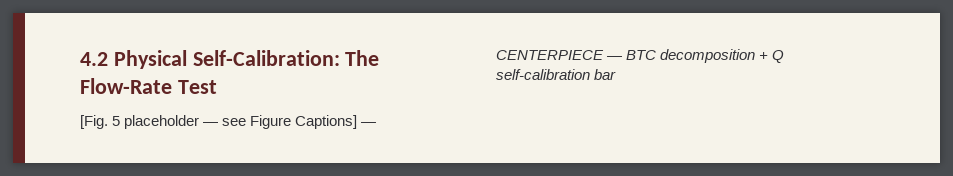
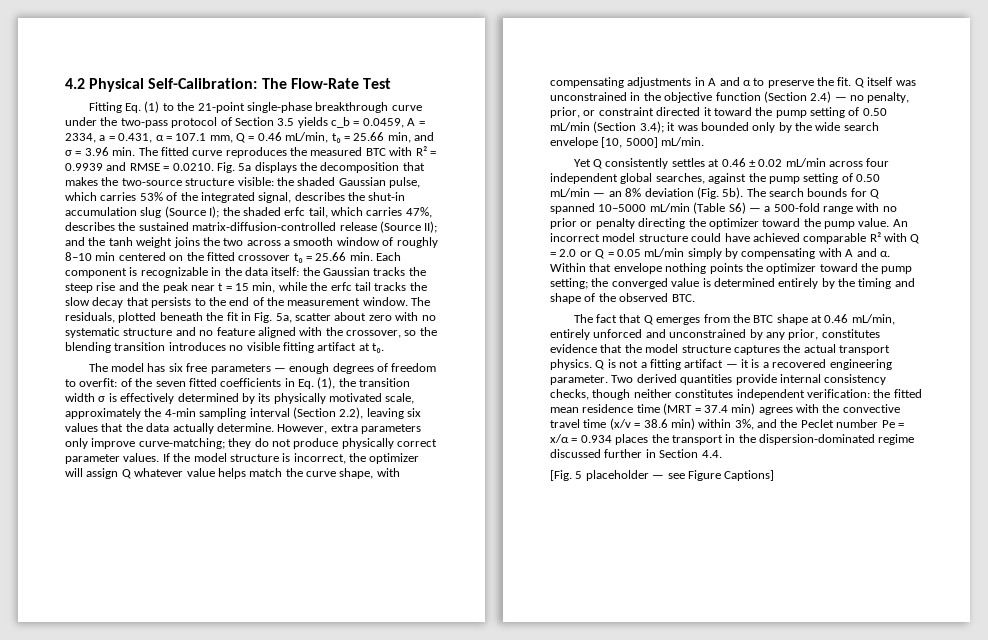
+ Fitting Eq. (1) to the 21-point single-phase breakthrough curve under the two-pass protocol of Section 3.5 yields c_b = 0.0459, A = 2334, a = 0.431, α = 107.1 mm, Q = 0.46 mL/min, t₀ = 25.66 min, and σ = 3.96 min. The fitted curve reproduces the measured BTC with R² = 0.9939 and RMSE = 0.0210. Fig. 5a displays the decomposition that makes the two-source structure visible: the shaded Gaussian pulse, which carries 53% of the integrated signal, describes the shut-in accumulation slug (Source I); the shaded erfc tail, which carries 47%, describes the sustained matrix-diffusion-controlled release (Source II); and the tanh weight joins the two across a smooth window of roughly 8–10 min centered on the fitted crossover t₀ = 25.66 min. Each component is recognizable in the data itself: the Gaussian tracks the steep rise and the peak near t = 15 min, while the erfc tail tracks the slow decay that persists to the end of the measurement window. The residuals, plotted beneath the fit in Fig. 5a, scatter about zero with no systematic structure and no feature aligned with the crossover, so the blending transition introduces no visible fitting artifact at t₀.
+ The model has six free parameters — enough degrees of freedom to overfit: of the seven fitted coefficients in Eq. (1), the transition width σ is effectively determined by its physically motivated scale, approximately the 4-min sampling interval (Section 2.2), leaving six values that the data actually determine. However, extra parameters only improve curve-matching; they do not produce physically correct parameter values. If the model structure is incorrect, the optimizer will assign Q whatever value helps match the curve shape, with compensating adjustments in A and α to preserve the fit. Q itself was unconstrained in the objective function (Section 2.4) — no penalty, prior, or constraint directed it toward the pump setting of 0.50 mL/min (Section 3.4); it was bounded only by the wide search envelope [10, 5000] mL/min.
+ Yet Q consistently settles at 0.46 ± 0.02 mL/min across four independent global searches, against the pump setting of 0.50 mL/min — an 8% deviation (Fig. 5b). The search bounds for Q spanned 10–5000 mL/min (Table S6) — a 500-fold range with no prior or penalty directing the optimizer toward the pump value. An incorrect model structure could have achieved comparable R² with Q = 2.0 or Q = 0.05 mL/min simply by compensating with A and α. Within that envelope nothing points the optimizer toward the pump setting; the converged value is determined entirely by the timing and shape of the observed BTC.
+ The fact that Q emerges from the BTC shape at 0.46 mL/min, entirely unforced and unconstrained by any prior, constitutes evidence that the model structure captures the actual transport physics. Q is not a fitting artifact — it is a recovered engineering parameter. Two derived quantities provide internal consistency checks, though neither constitutes independent verification: the fitted mean residence time (MRT = 37.4 min) agrees with the convective travel time (x/v = 38.6 min) within 3%, and the Peclet number Pe = x/α = 0.934 places the transport in the dispersion-dominated regime discussed further in Section 4.4.
- [Fig. 5 placeholder — see Figure Captions] — CENTERPIECE — BTC decomposition + Q self-calibration bar
+ [Fig. 5 placeholder — see Figure Captions]

